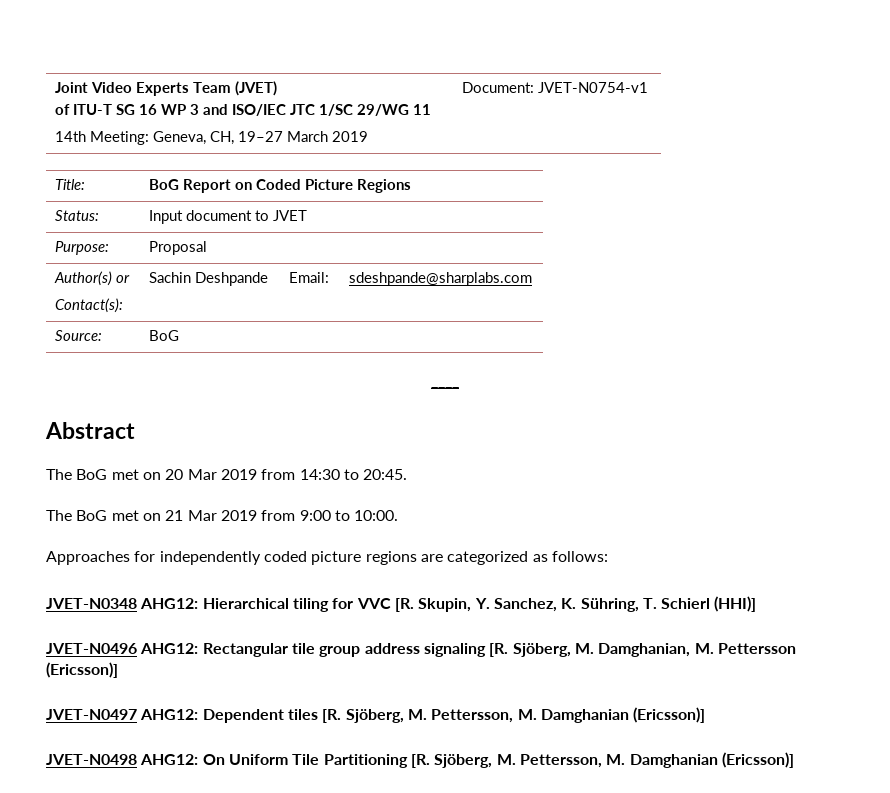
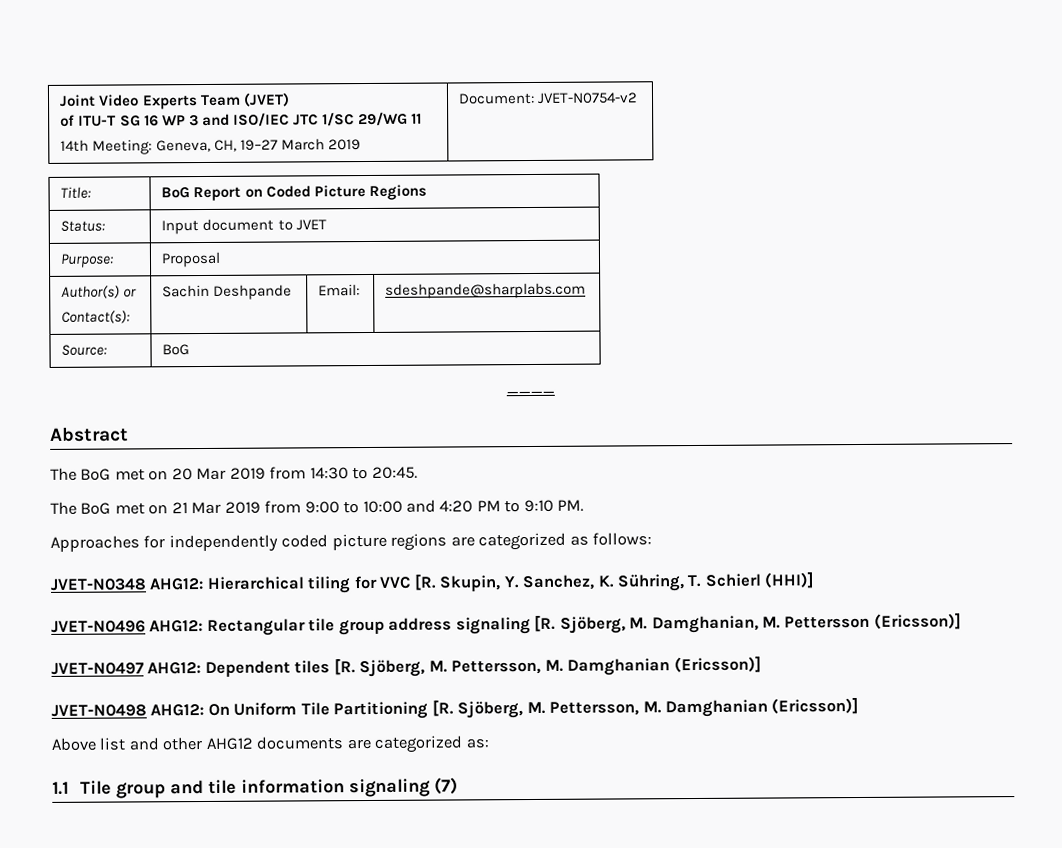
  Joint Video Experts Team (JVET)
  of ITU-T SG 16 WP 3 and ISO/IEC JTC 1/SC 29/WG 11
- 14th Meeting: Geneva, CH, 19–27 March 2019 | Document: JVET-N0754-v1
+ 14th Meeting: Geneva, CH, 19–27 March 2019 | Document: JVET-N0754-v2
- The BoG met on 21 Mar 2019 from 9:00 to 10:00.
+ The BoG met on 21 Mar 2019 from 9:00 to 10:00 and 4:20 PM to 9:10 PM.
+ Above list and other AHG12 documents are categorized as:
+ 1.1 Tile group and tile information signaling (7)

